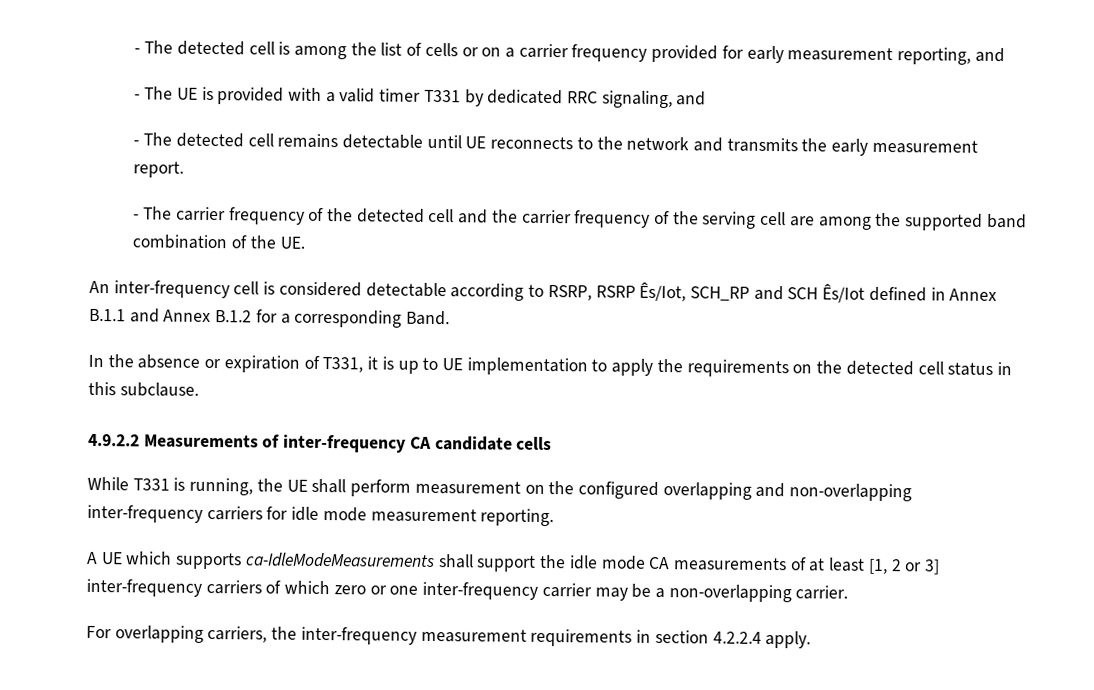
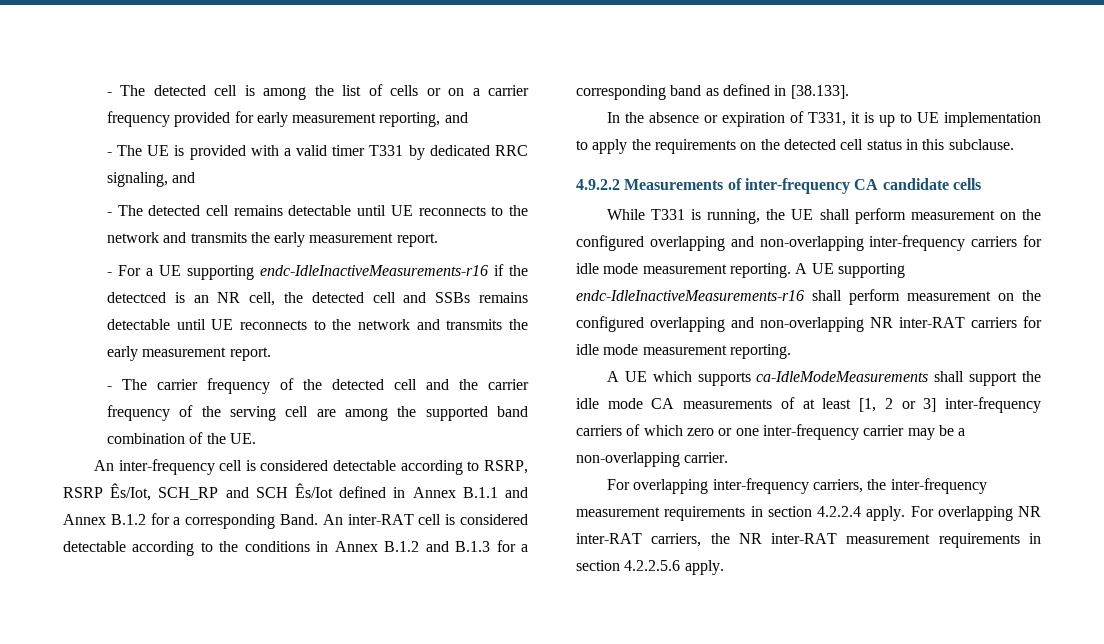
+ - For a UE supporting endc-IdleInactiveMeasurements-r16 if the detectced is an NR cell, the detected cell and SSBs remains detectable until UE reconnects to the network and transmits the early measurement report.
+ An inter-RAT cell is considered detectable according to the conditions in Annex B.1.2 and B.1.3 for a corresponding band as defined in [38.133].
+ A UE supporting endc-IdleInactiveMeasurements-r16 shall perform measurement on the configured overlapping and non-overlapping NR inter-RAT carriers for idle mode measurement reporting.
- For overlapping carriers, the inter-frequency measurement requirements in section 4.2.2.4 apply.
+ For overlapping inter-frequency carriers, the inter-frequency measurement requirements in section 4.2.2.4 apply.
+ For overlapping NR inter-RAT carriers, the NR inter-RAT measurement requirements in section 4.2.2.5.6 apply.

